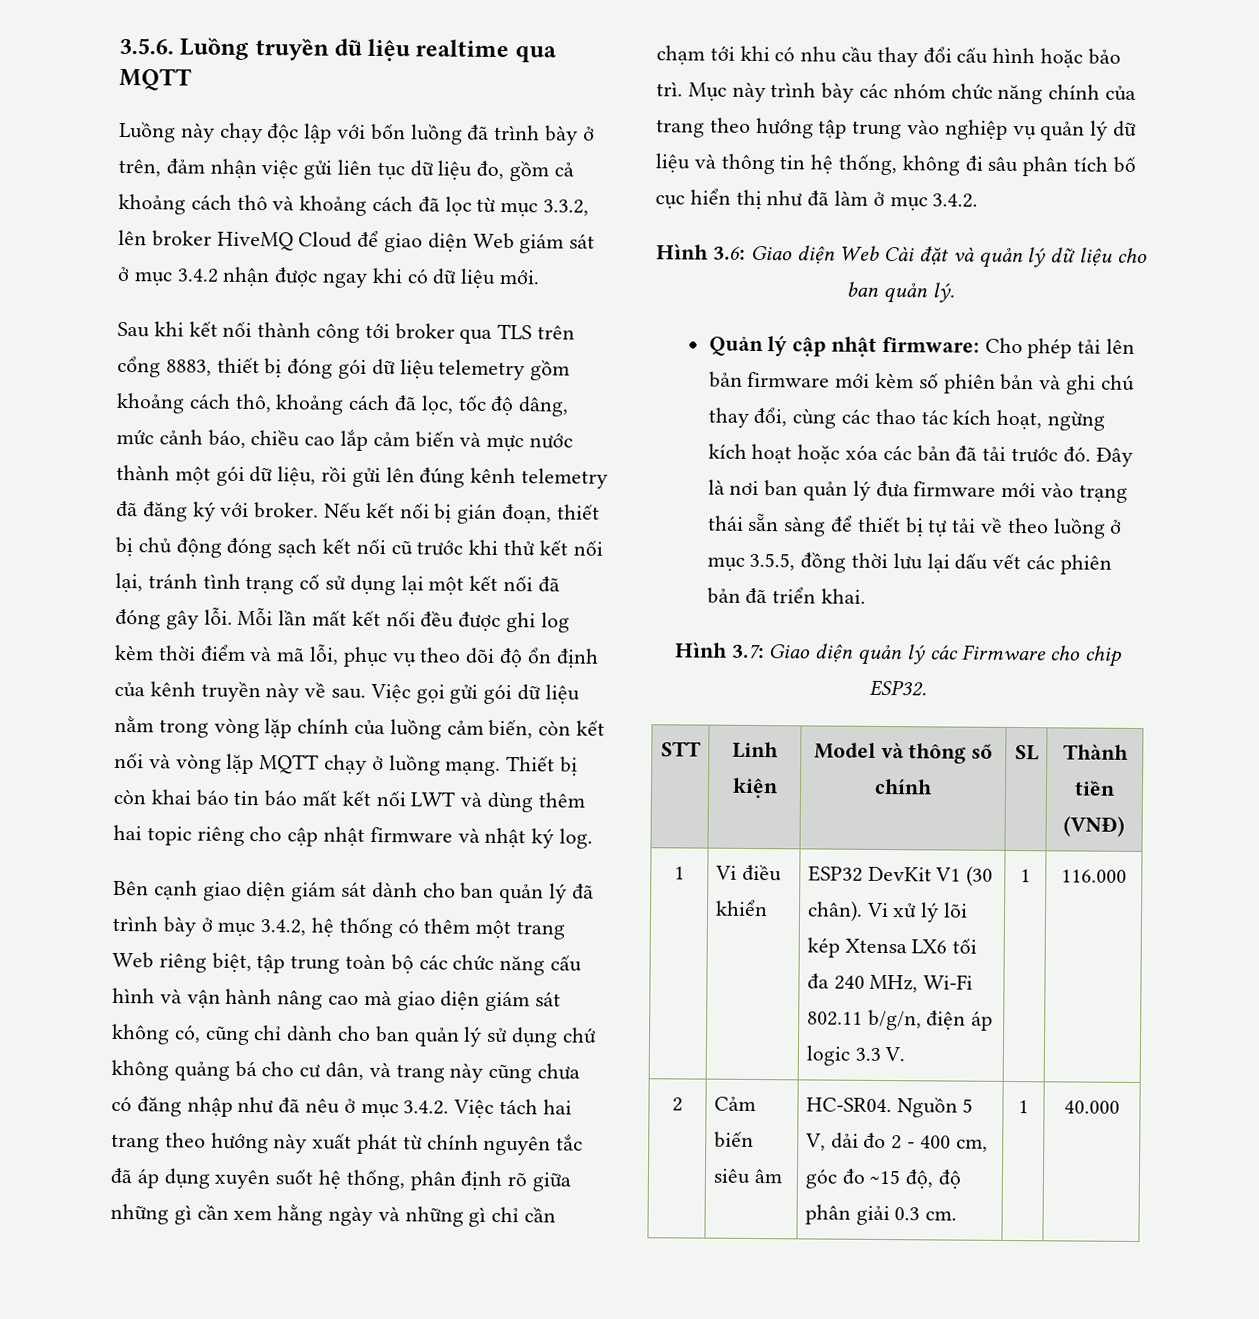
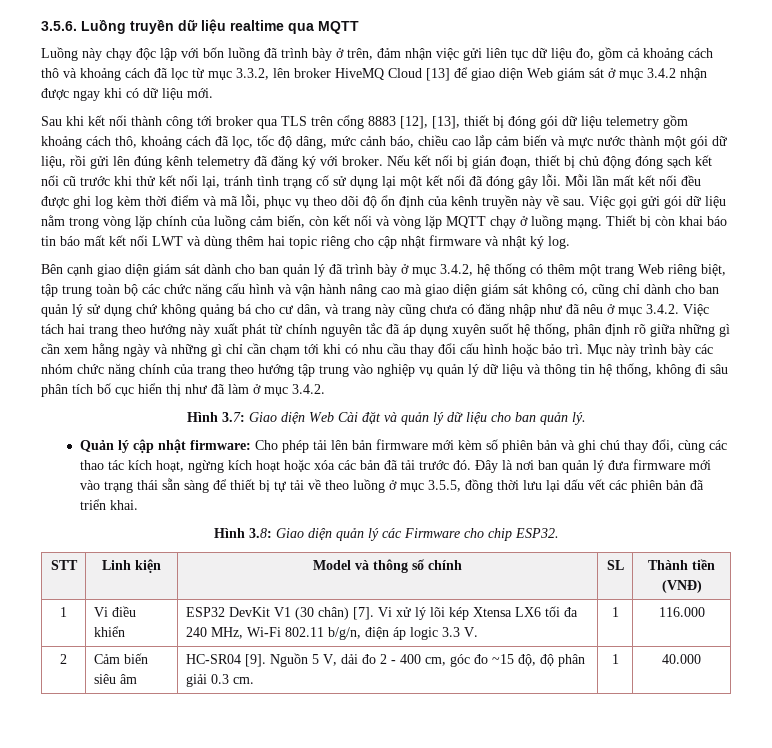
- Luồng này chạy độc lập với bốn luồng đã trình bày ở trên, đảm nhận việc gửi liên tục dữ liệu đo, gồm cả khoảng cách thô và khoảng cách đã lọc từ mục 3.3.2, lên broker HiveMQ Cloud để giao diện Web giám sát ở mục 3.4.2 nhận được ngay khi có dữ liệu mới.
+ Luồng này chạy độc lập với bốn luồng đã trình bày ở trên, đảm nhận việc gửi liên tục dữ liệu đo, gồm cả khoảng cách thô và khoảng cách đã lọc từ mục 3.3.2, lên broker HiveMQ Cloud [13] để giao diện Web giám sát ở mục 3.4.2 nhận được ngay khi có dữ liệu mới.
- Sau khi kết nối thành công tới broker qua TLS trên cổng 8883, thiết bị đóng gói dữ liệu telemetry gồm khoảng cách thô, khoảng cách đã lọc, tốc độ dâng, mức cảnh báo, chiều cao lắp cảm biến và mực nước thành một gói dữ liệu, rồi gửi lên đúng kênh telemetry đã đăng ký với broker.
+ Sau khi kết nối thành công tới broker qua TLS trên cổng 8883 [12], [13], thiết bị đóng gói dữ liệu telemetry gồm khoảng cách thô, khoảng cách đã lọc, tốc độ dâng, mức cảnh báo, chiều cao lắp cảm biến và mực nước thành một gói dữ liệu, rồi gửi lên đúng kênh telemetry đã đăng ký với broker.
- Hình 3.6: Giao diện Web Cài đặt và quản lý dữ liệu cho ban quản lý.
+ Hình 3.7: Giao diện Web Cài đặt và quản lý dữ liệu cho ban quản lý.
- Hình 3.7: Giao diện quản lý các Firmware cho chip ESP32.
+ Hình 3.8: Giao diện quản lý các Firmware cho chip ESP32.
- 1 | Vi điều khiển | ESP32 DevKit V1 (30 chân). Vi xử lý lõi kép Xtensa LX6 tối đa 240 MHz, Wi-Fi 802.11 b/g/n, điện áp logic 3.3 V. | 1 | 116.000
+ 1 | Vi điều khiển | ESP32 DevKit V1 (30 chân) [7]. Vi xử lý lõi kép Xtensa LX6 tối đa 240 MHz, Wi-Fi 802.11 b/g/n, điện áp logic 3.3 V. | 1 | 116.000
- 2 | Cảm biến siêu âm | HC-SR04. Nguồn 5 V, dải đo 2 - 400 cm, góc đo ~15 độ, độ phân giải 0.3 cm. | 1 | 40.000
+ 2 | Cảm biến siêu âm | HC-SR04 [9]. Nguồn 5 V, dải đo 2 - 400 cm, góc đo ~15 độ, độ phân giải 0.3 cm. | 1 | 40.000

